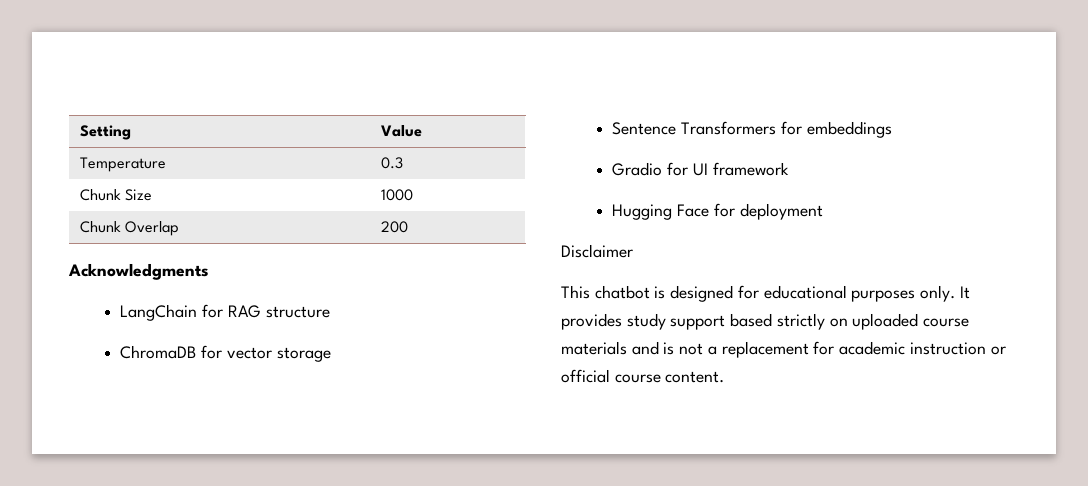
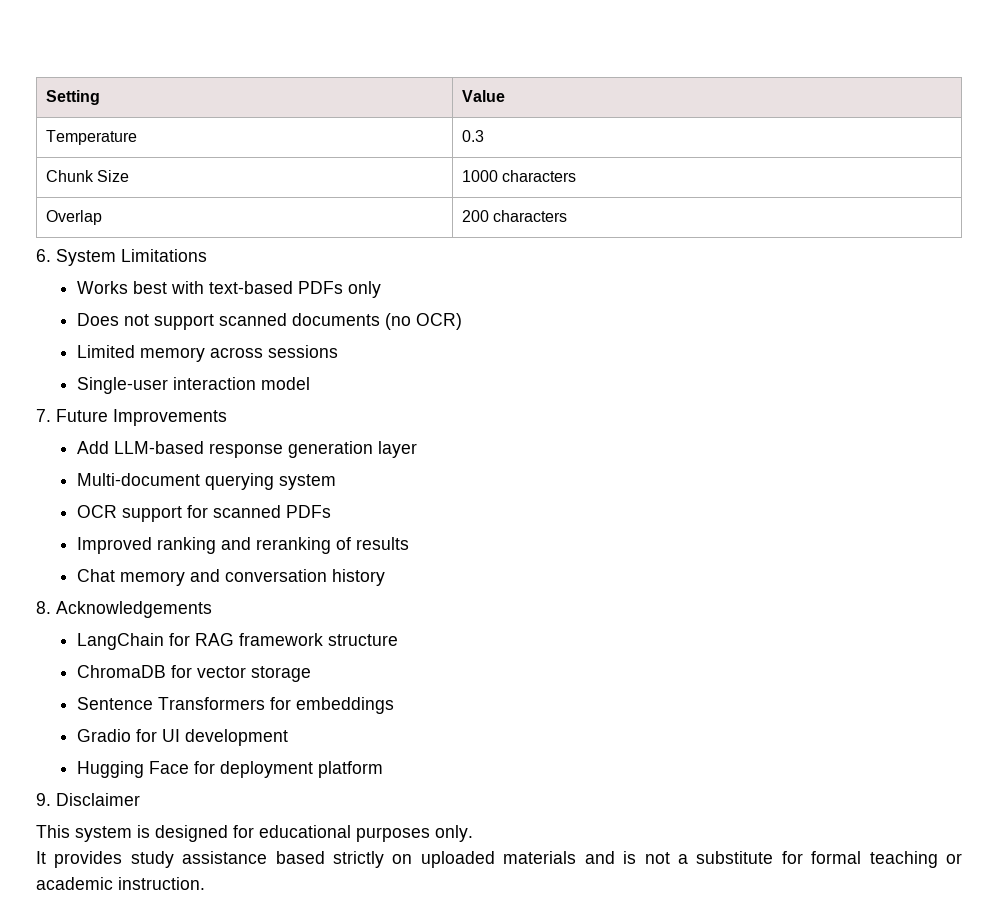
- Chunk Size | 1000
- Chunk Overlap | 200
- Acknowledgments
+ Chunk Size | 1000 characters
+ Overlap | 200 characters
+ 6. System Limitations
+ Works best with text-based PDFs only
+ Does not support scanned documents (no OCR)
+ Limited memory across sessions
+ Single-user interaction model
+ 7. Future Improvements
+ Add LLM-based response generation layer
+ Multi-document querying system
+ OCR support for scanned PDFs
+ Improved ranking and reranking of results
+ Chat memory and conversation history
+ 8. Acknowledgements
- LangChain for RAG structure
+ LangChain for RAG framework structure
- Gradio for UI framework
+ Gradio for UI development
- Hugging Face for deployment
- Disclaimer
+ Hugging Face for deployment platform
+ 9. Disclaimer
- This chatbot is designed for educational purposes only. It provides study support based strictly on uploaded course materials and is not a replacement for academic instruction or official course content.
+ This system is designed for educational purposes only.
+ It provides study assistance based strictly on uploaded materials and is not a substitute for formal teaching or academic instruction.

